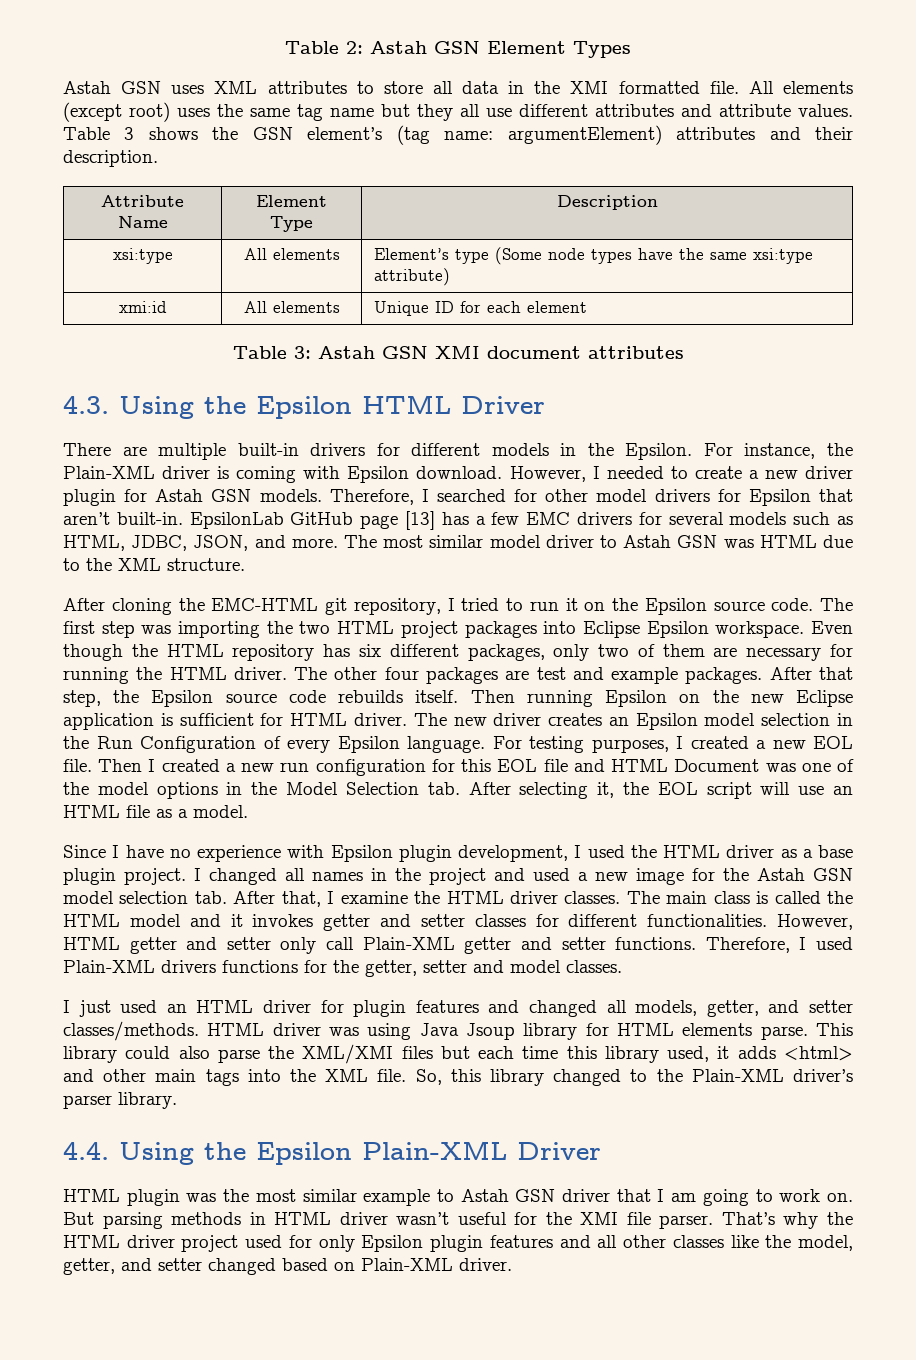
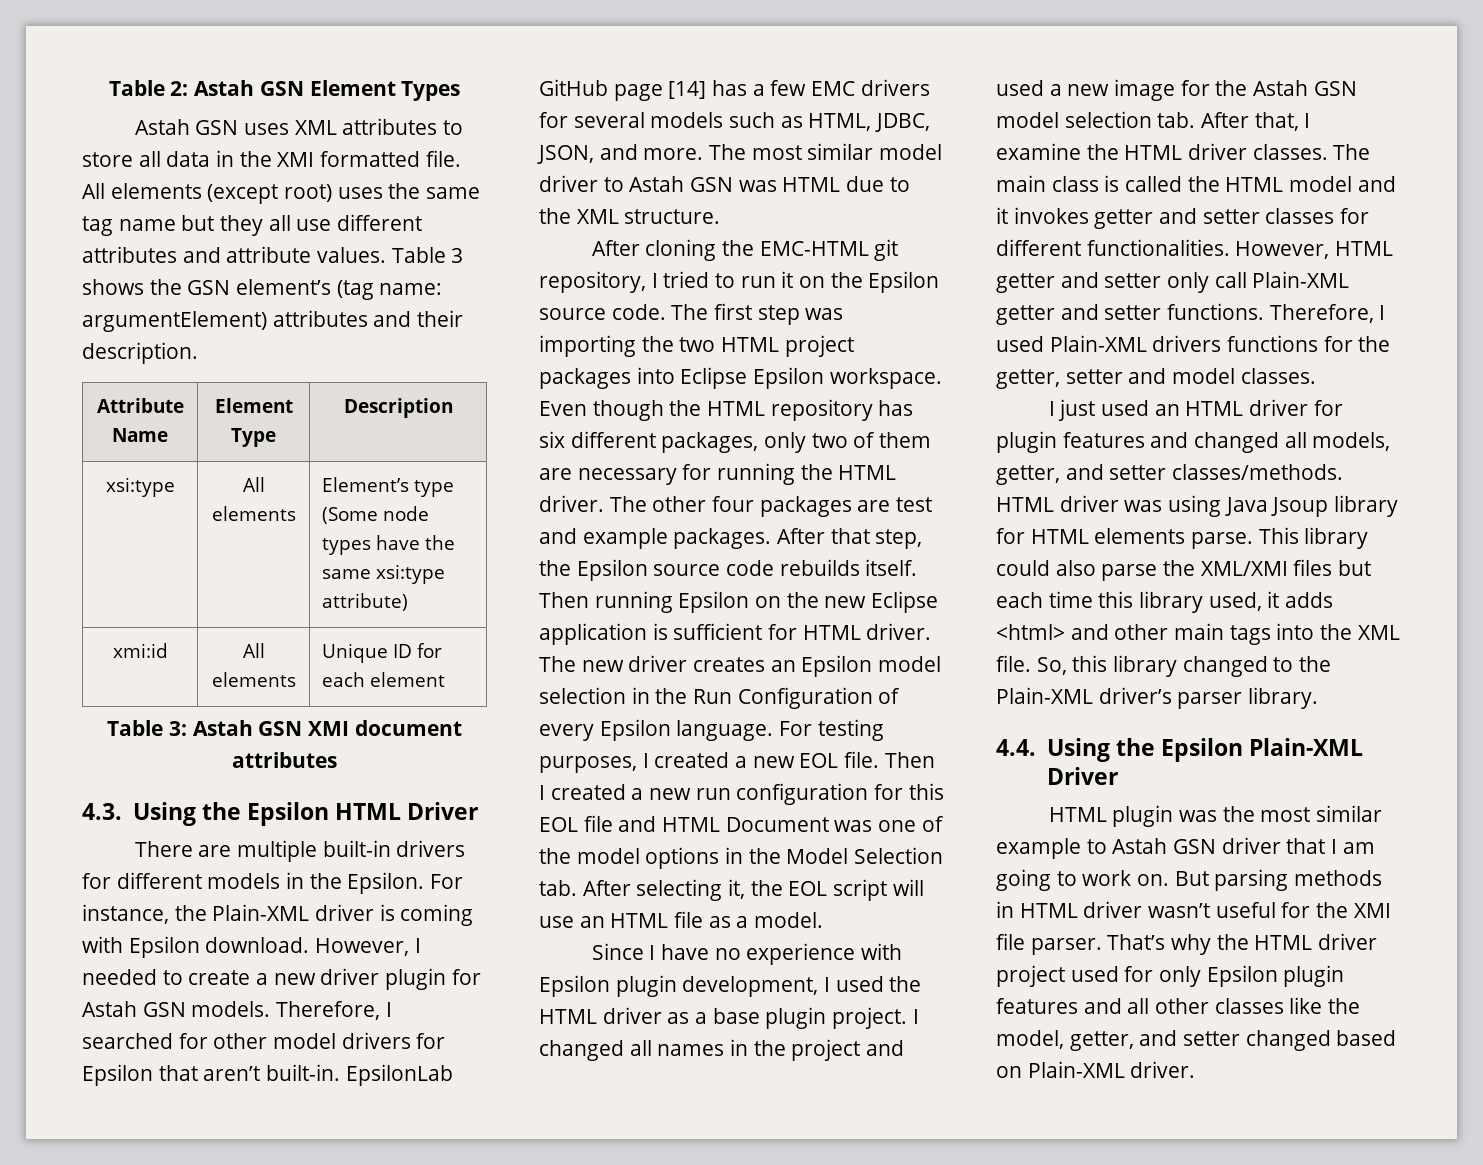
- EpsilonLab GitHub page [13] has a few EMC drivers for several models such as HTML, JDBC, JSON, and more.
+ EpsilonLab GitHub page [14] has a few EMC drivers for several models such as HTML, JDBC, JSON, and more.

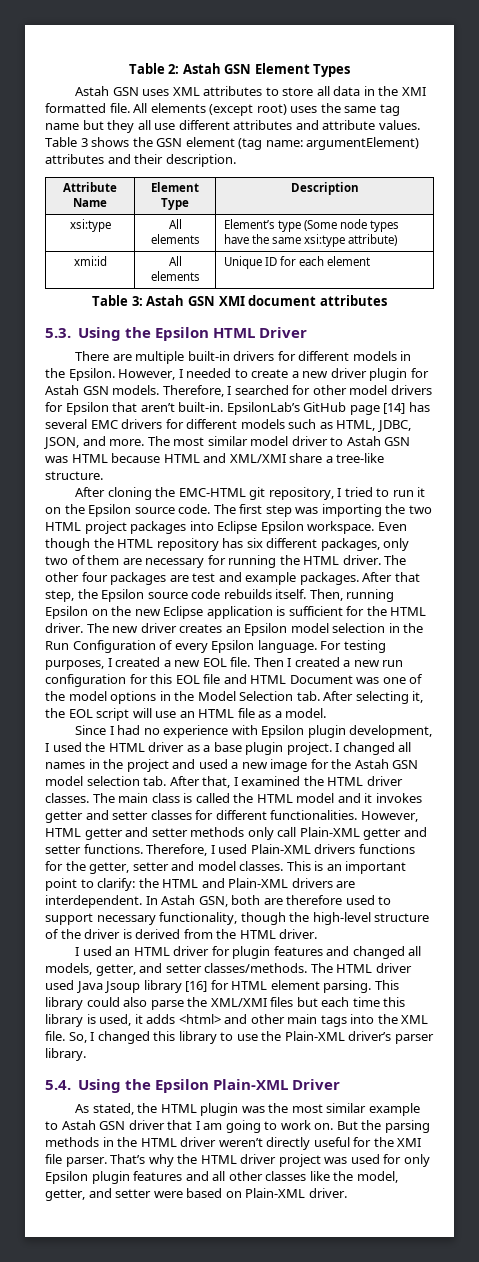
- Table 3 shows the GSN element’s (tag name: argumentElement) attributes and their description.
+ Table 3 shows the GSN element (tag name: argumentElement) attributes and their description.
- 4.3. Using the Epsilon HTML Driver
+ 5.3. Using the Epsilon HTML Driver
- For instance, the Plain-XML driver is coming with Epsilon download.
- EpsilonLab GitHub page [14] has a few EMC drivers for several models such as HTML, JDBC, JSON, and more.
+ EpsilonLab’s GitHub page [14] has several EMC drivers for different models such as HTML, JDBC, JSON, and more.
- The most similar model driver to Astah GSN was HTML due to the XML structure.
+ The most similar model driver to Astah GSN was HTML because HTML and XML/XMI share a tree-like structure.
- Then running Epsilon on the new Eclipse application is sufficient for HTML driver.
+ Then, running Epsilon on the new Eclipse application is sufficient for the HTML driver.
- Since I have no experience with Epsilon plugin development, I used the HTML driver as a base plugin project.
+ Since I had no experience with Epsilon plugin development, I used the HTML driver as a base plugin project.
- I changed all names in the project and used a new image for the Astah GSN model selection tab. After that, I examine the HTML driver classes.
+ I changed all names in the project and used a new image for the Astah GSN model selection tab. After that, I examined the HTML driver classes.
- However, HTML getter and setter only call Plain-XML getter and setter functions.
+ However, HTML getter and setter methods only call Plain-XML getter and setter functions.
- Therefore, I used Plain-XML drivers functions for the getter, setter and model classes.
- I just used an HTML driver for plugin features and changed all models, getter, and setter classes/methods.
+ Therefore, I used Plain-XML drivers functions for the getter, setter and model classes. This is an important point to clarify: the HTML and Plain-XML drivers are interdependent. In Astah GSN, both are therefore used to support necessary functionality, though the high-level structure of the driver is derived from the HTML driver.
+ I used an HTML driver for plugin features and changed all models, getter, and setter classes/methods.
- HTML driver was using Java Jsoup library for HTML elements parse.
+ The HTML driver used Java Jsoup library [16] for HTML element parsing.
- This library could also parse the XML/XMI files but each time this library used, it adds <html> and other main tags into the XML file.
+ This library could also parse the XML/XMI files but each time this library is used, it adds <html> and other main tags into the XML file.
- So, this library changed to the Plain-XML driver’s parser library.
+ So, I changed this library to use the Plain-XML driver’s parser library.
- 4.4. Using the Epsilon Plain-XML Driver
+ 5.4. Using the Epsilon Plain-XML Driver
- HTML plugin was the most similar example to Astah GSN driver that I am going to work on.
+ As stated, the HTML plugin was the most similar example to Astah GSN driver that I am going to work on.
- But parsing methods in HTML driver wasn’t useful for the XMI file parser.
+ But the parsing methods in the HTML driver weren’t directly useful for the XMI file parser.
- That’s why the HTML driver project used for only Epsilon plugin features and all other classes like the model, getter, and setter changed based on Plain-XML driver.
+ That’s why the HTML driver project was used for only Epsilon plugin features and all other classes like the model, getter, and setter were based on Plain-XML driver.

